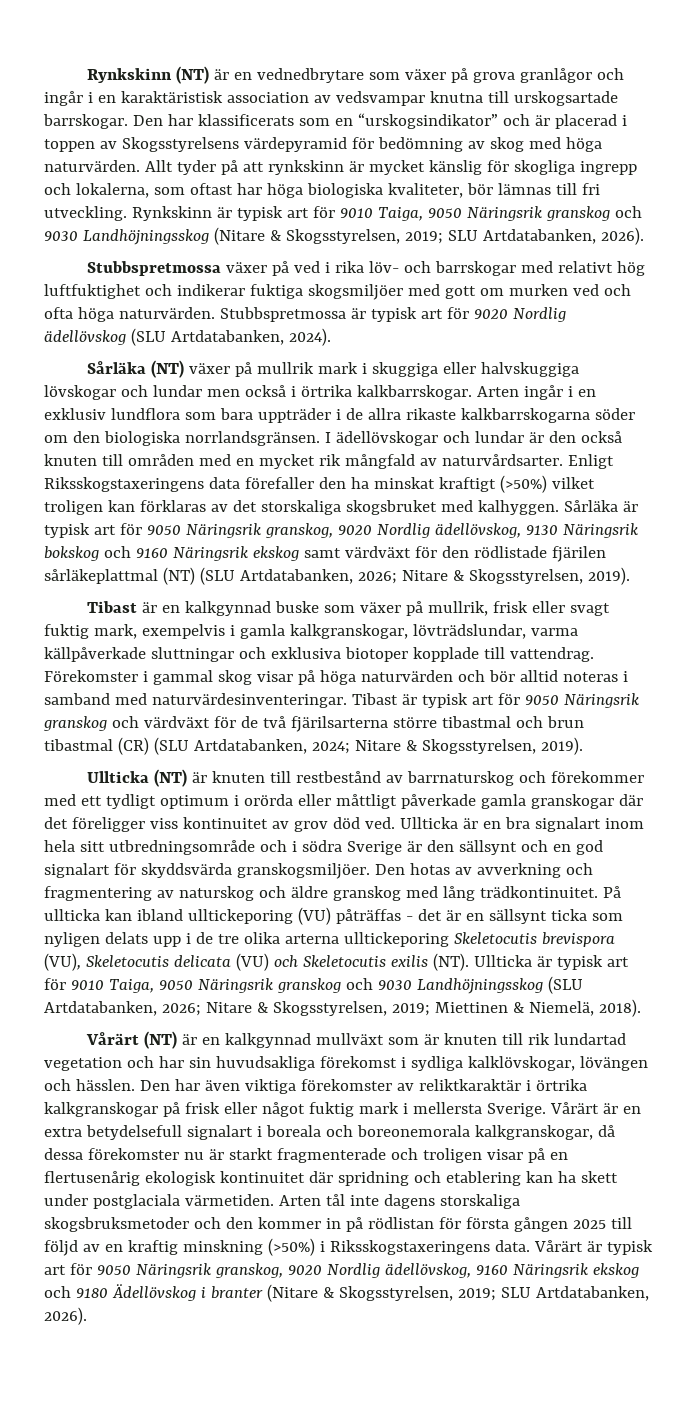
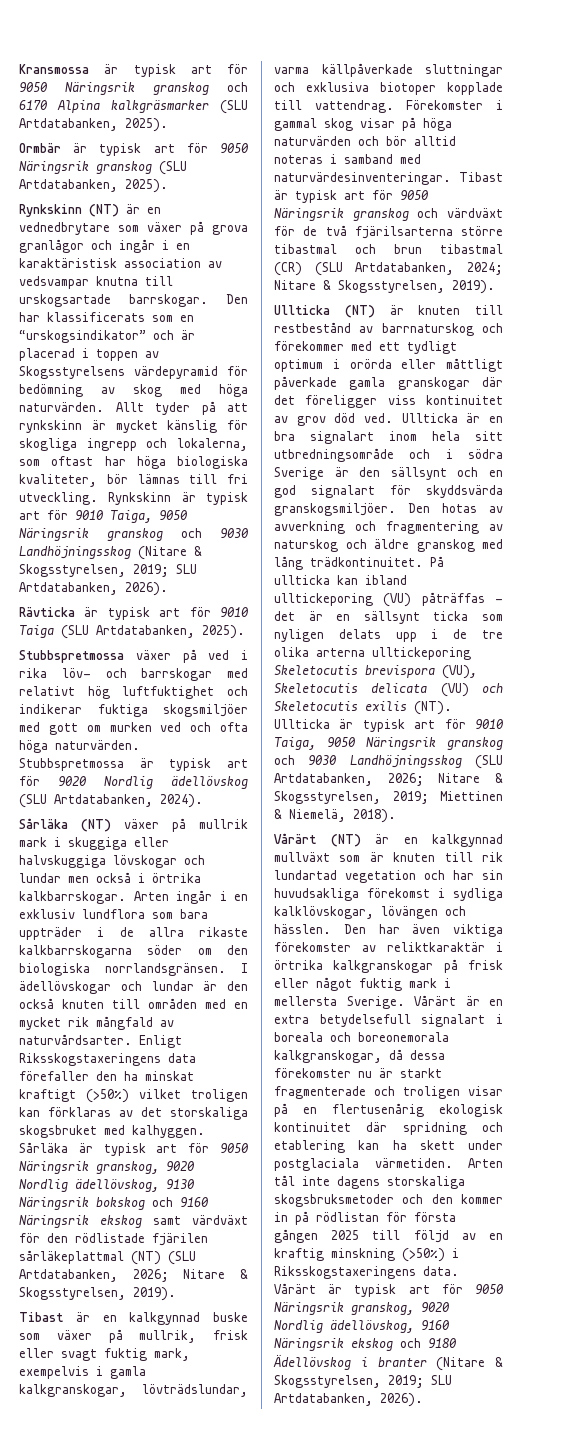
+ Kransmossa är typisk art för 9050 Näringsrik granskog och 6170 Alpina kalkgräsmarker (SLU Artdatabanken, 2025).
+ Ormbär är typisk art för 9050 Näringsrik granskog (SLU Artdatabanken, 2025).
+ Rävticka är typisk art för 9010 Taiga (SLU Artdatabanken, 2025).

